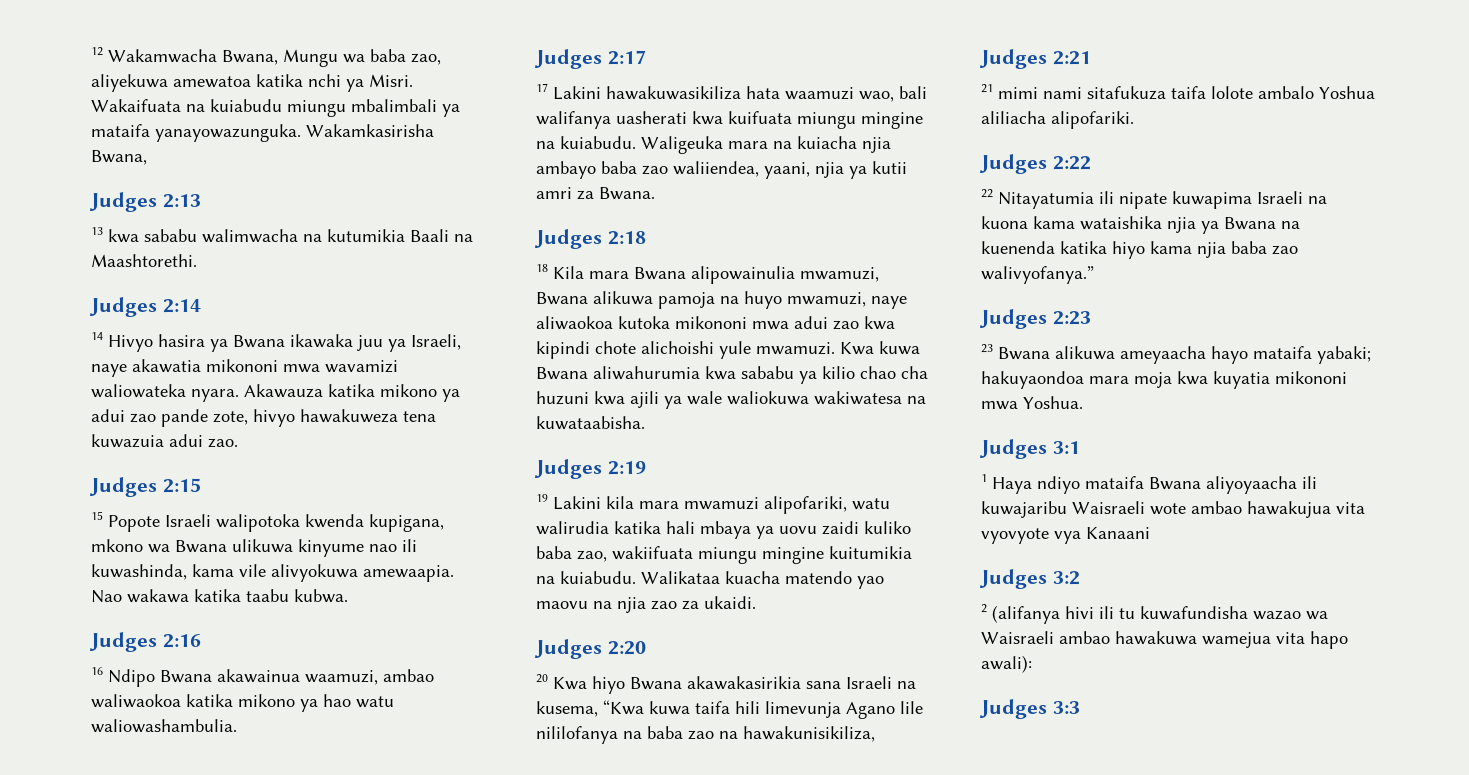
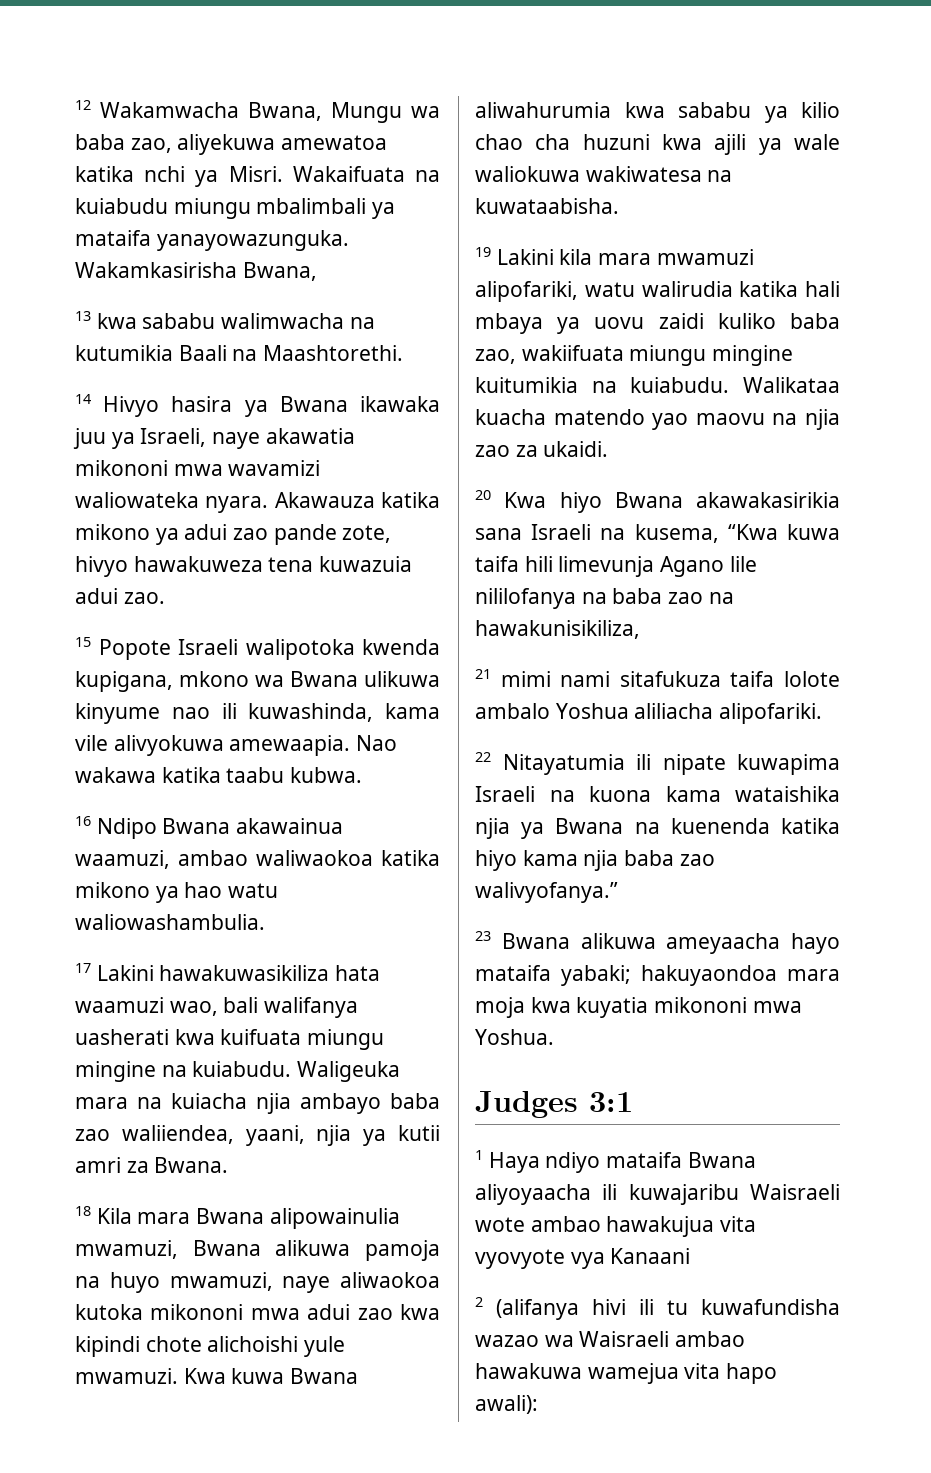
- Judges 2:13
- Judges 2:14
- Judges 2:15
- Judges 2:16
- Judges 2:17
- Judges 2:18
- Judges 2:19
- Judges 2:20
- Judges 2:21
- Judges 2:22
- Judges 2:23
- Judges 3:2
- Judges 3:3

